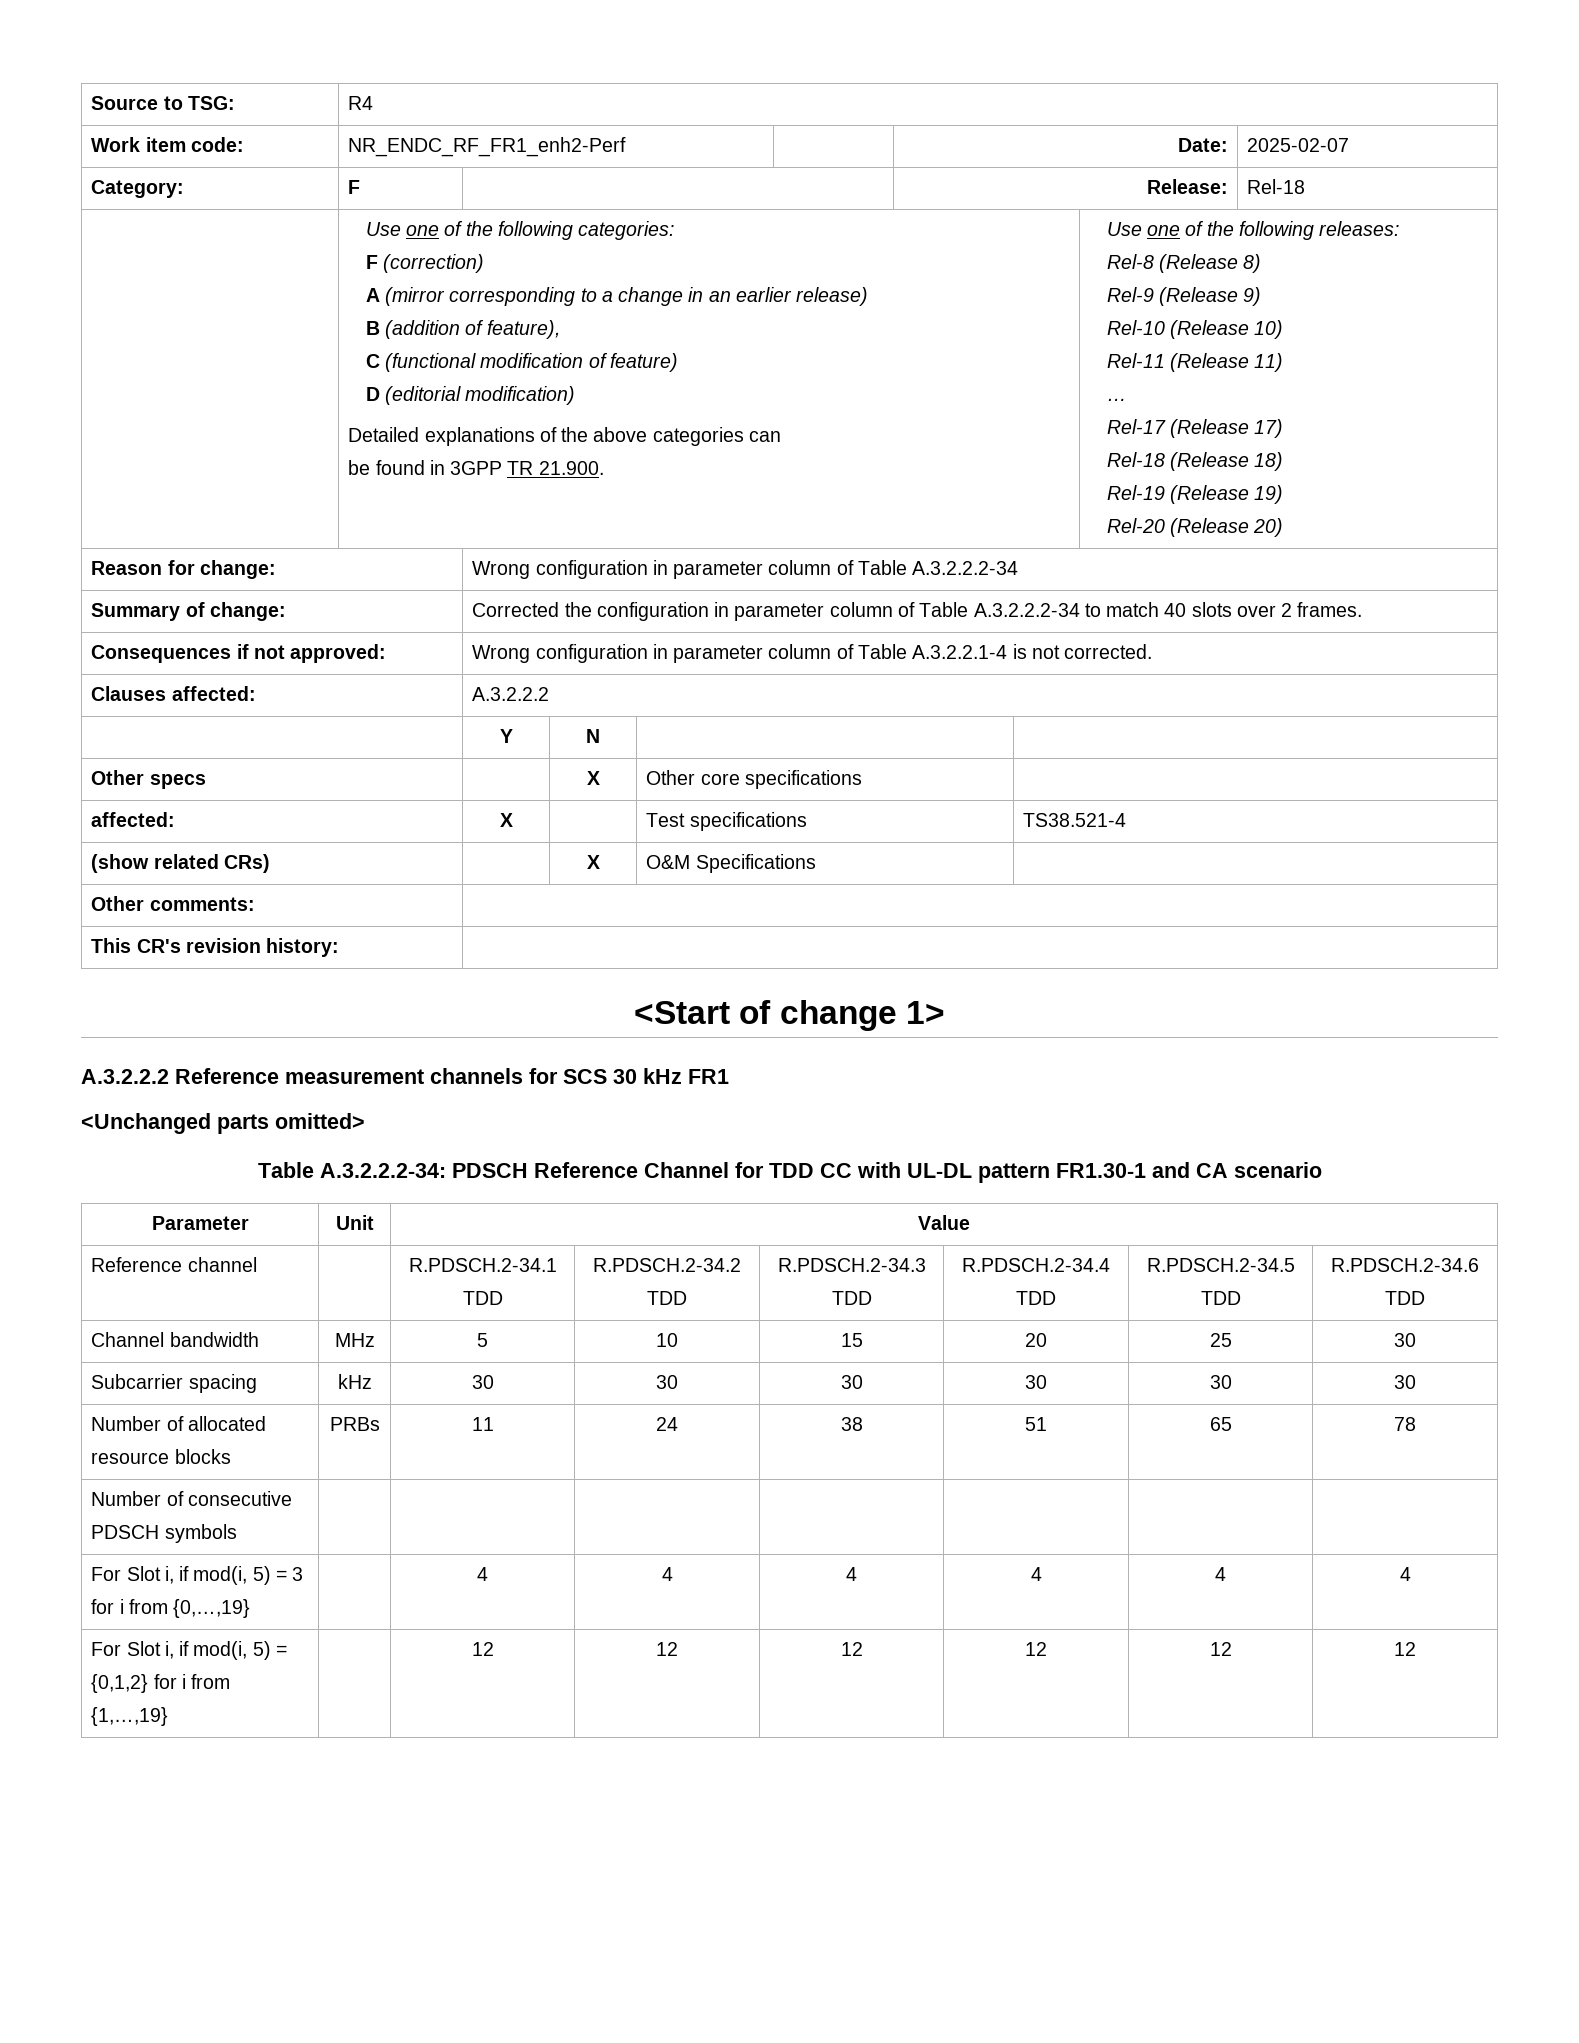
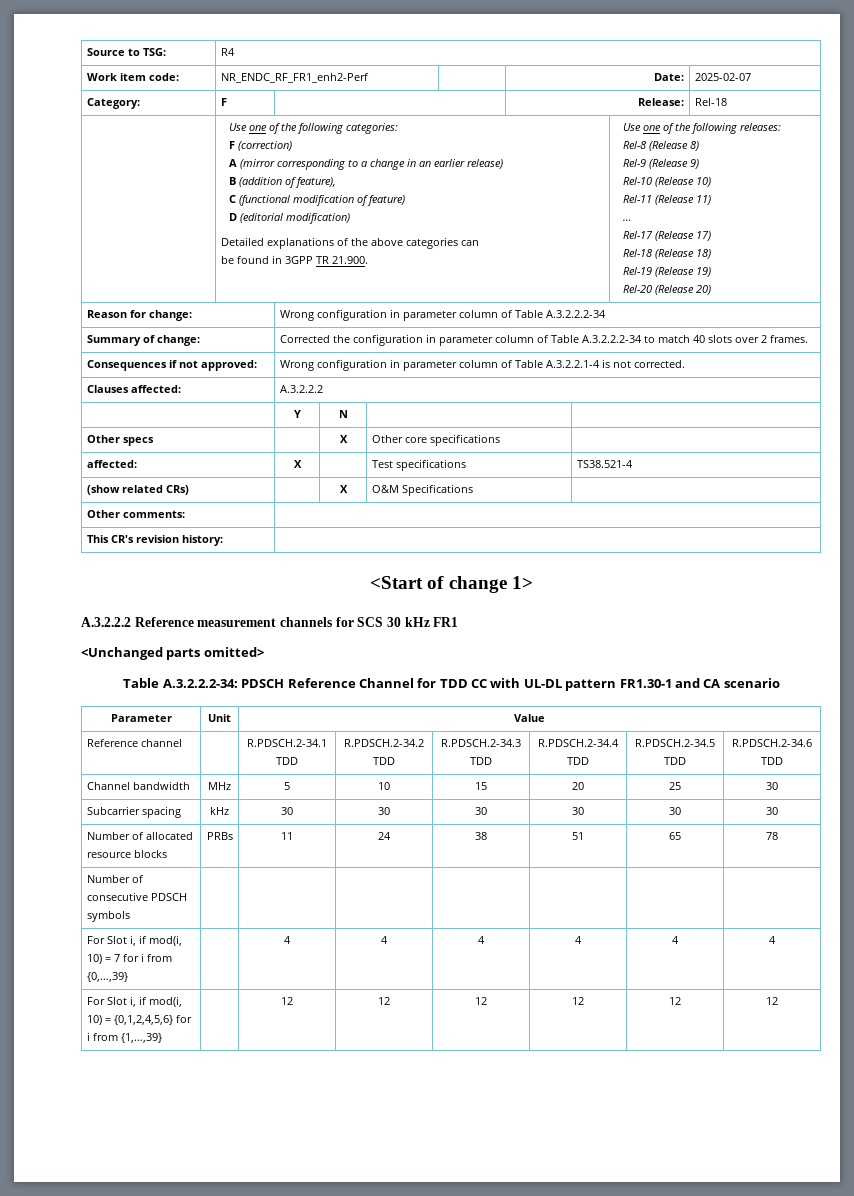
- For Slot i, if mod(i, 5) = 3 for i from {0,…,19} | | 4 | 4 | 4 | 4 | 4 | 4
+ For Slot i, if mod(i, 10) = 7 for i from {0,…,39} | | 4 | 4 | 4 | 4 | 4 | 4
- For Slot i, if mod(i, 5) = {0,1,2} for i from {1,…,19} | | 12 | 12 | 12 | 12 | 12 | 12
+ For Slot i, if mod(i, 10) = {0,1,2,4,5,6} for i from {1,…,39} | | 12 | 12 | 12 | 12 | 12 | 12

